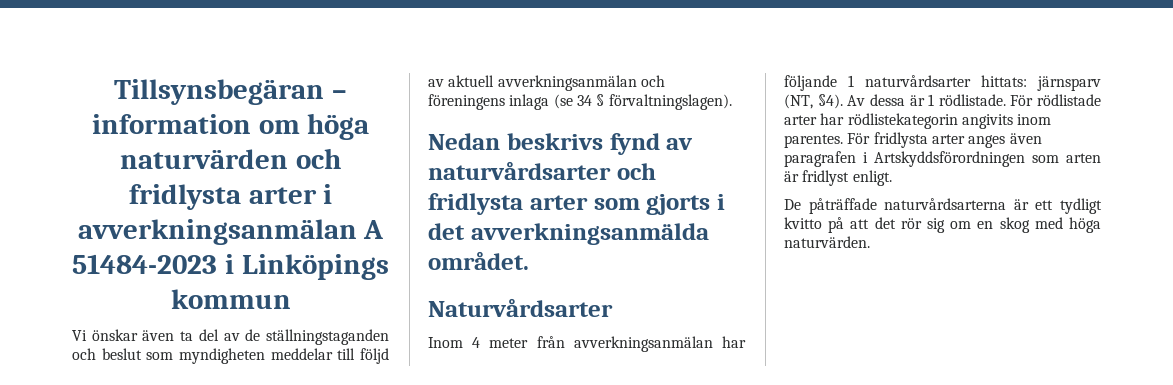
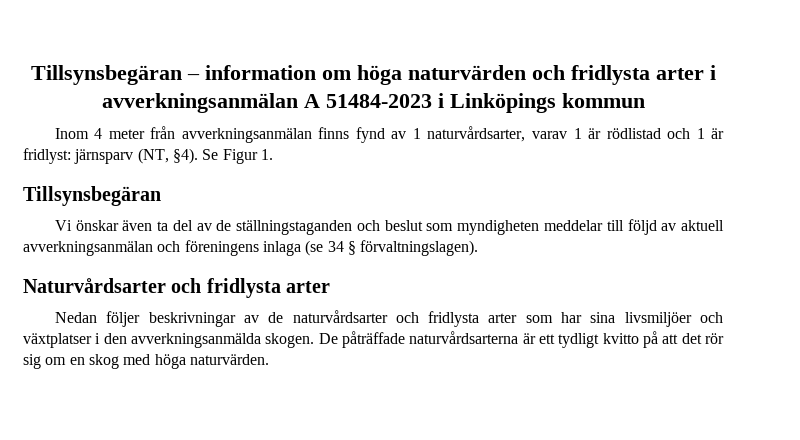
+ Inom 4 meter från avverkningsanmälan finns fynd av 1 naturvårdsarter, varav 1 är rödlistad och 1 är fridlyst: järnsparv (NT, §4). Se Figur 1.
+ Tillsynsbegäran
- Nedan beskrivs fynd av naturvårdsarter och fridlysta arter som gjorts i det avverkningsanmälda området.
- Naturvårdsarter
- Inom 4 meter från avverkningsanmälan har följande 1 naturvårdsarter hittats: järnsparv (NT, §4). Av dessa är 1 rödlistade. För rödlistade arter har rödlistekategorin angivits inom parentes. För fridlysta arter anges även paragrafen i Artskyddsförordningen som arten är fridlyst enligt.
- De påträffade naturvårdsarterna är ett tydligt kvitto på att det rör sig om en skog med höga naturvärden.
+ Naturvårdsarter och fridlysta arter
+ Nedan följer beskrivningar av de naturvårdsarter och fridlysta arter som har sina livsmiljöer och växtplatser i den avverkningsanmälda skogen. De påträffade naturvårdsarterna är ett tydligt kvitto på att det rör sig om en skog med höga naturvärden.

